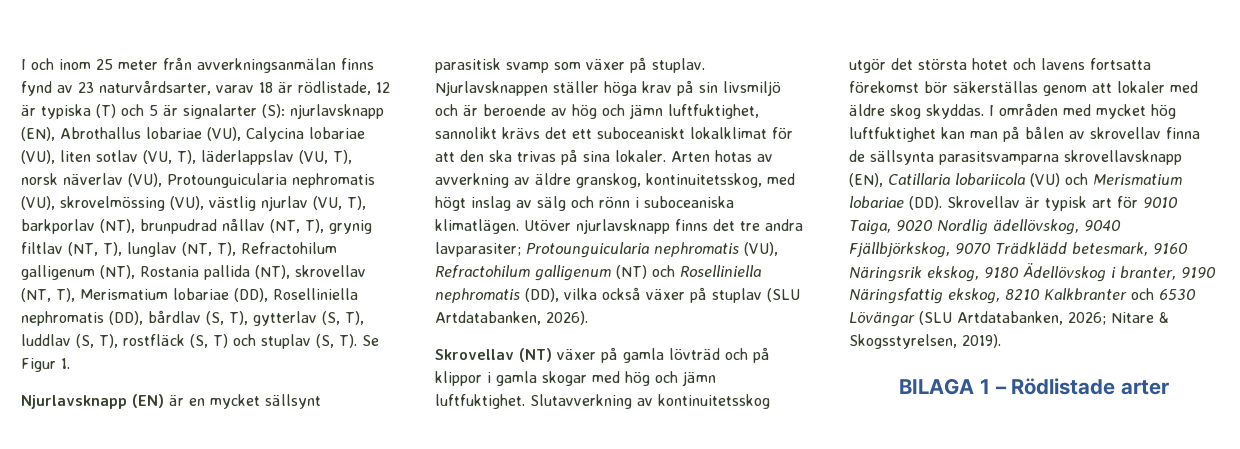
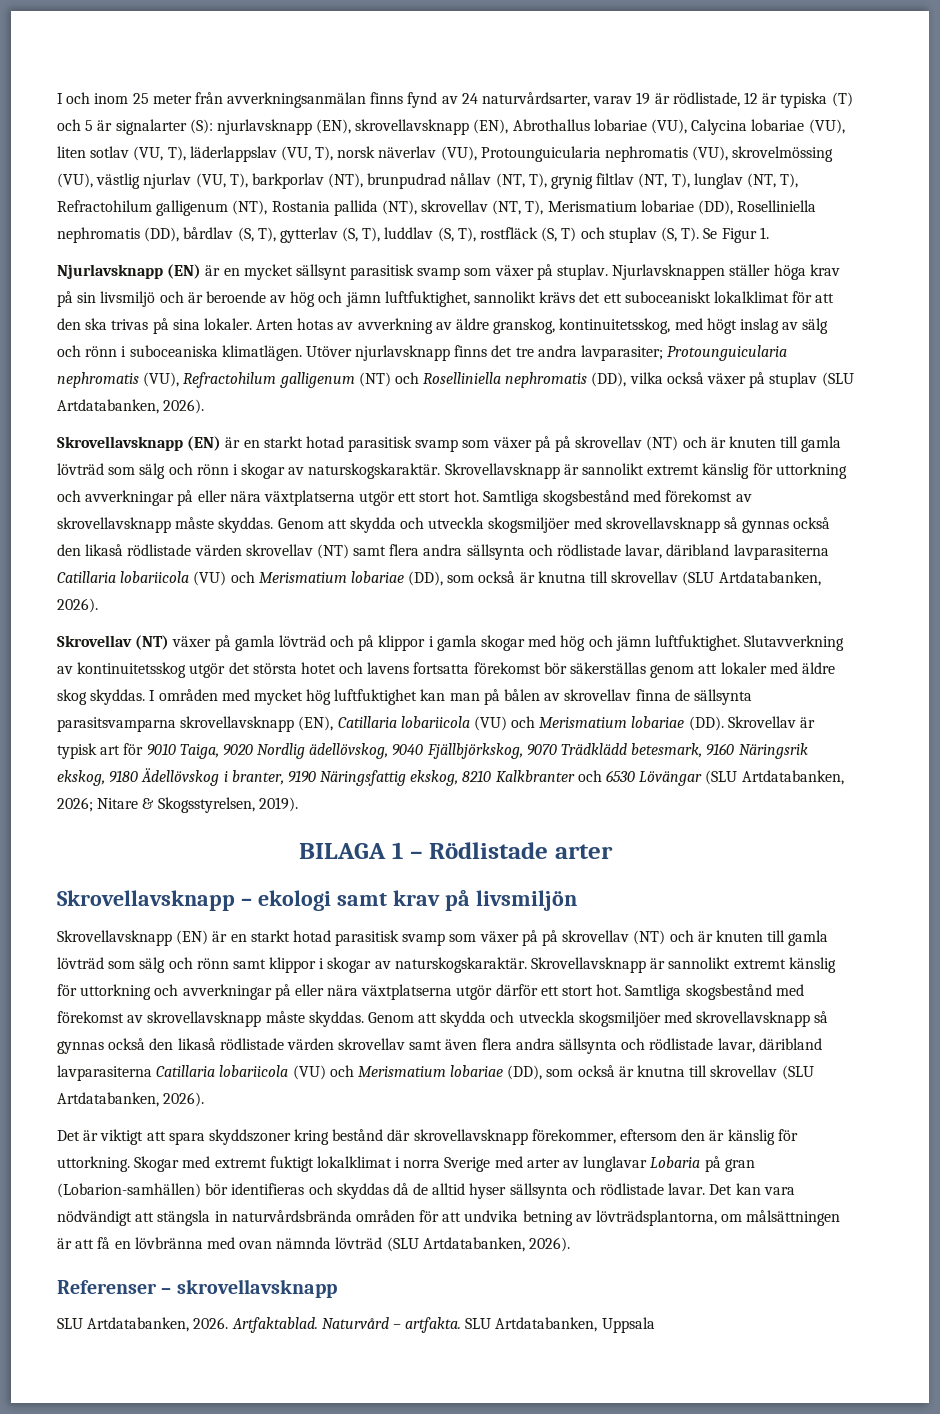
- I och inom 25 meter från avverkningsanmälan finns fynd av 23 naturvårdsarter, varav 18 är rödlistade, 12 är typiska (T) och 5 är signalarter (S):
+ I och inom 25 meter från avverkningsanmälan finns fynd av 24 naturvårdsarter, varav 19 är rödlistade, 12 är typiska (T) och 5 är signalarter (S):
- njurlavsknapp (EN), Abrothallus lobariae (VU), Calycina lobariae (VU), liten sotlav (VU, T), läderlappslav (VU, T), norsk näverlav (VU), Protounguicularia nephromatis (VU), skrovelmössing (VU), västlig njurlav (VU, T), barkporlav (NT), brunpudrad nållav (NT, T), grynig filtlav (NT, T), lunglav (NT, T), Refractohilum galligenum (NT), Rostania pallida (NT), skrovellav (NT, T), Merismatium lobariae (DD), Roselliniella nephromatis (DD), bårdlav (S, T), gytterlav (S, T), luddlav (S, T), rostfläck (S, T) och stuplav (S, T). Se Figur 1.
+ njurlavsknapp (EN), skrovellavsknapp (EN), Abrothallus lobariae (VU), Calycina lobariae (VU), liten sotlav (VU, T), läderlappslav (VU, T), norsk näverlav (VU), Protounguicularia nephromatis (VU), skrovelmössing (VU), västlig njurlav (VU, T), barkporlav (NT), brunpudrad nållav (NT, T), grynig filtlav (NT, T), lunglav (NT, T), Refractohilum galligenum (NT), Rostania pallida (NT), skrovellav (NT, T), Merismatium lobariae (DD), Roselliniella nephromatis (DD), bårdlav (S, T), gytterlav (S, T), luddlav (S, T), rostfläck (S, T) och stuplav (S, T). Se Figur 1.
+ Skrovellavsknapp (EN) är en starkt hotad parasitisk svamp som växer på på skrovellav (NT) och är knuten till gamla lövträd som sälg och rönn i skogar av naturskogskaraktär. Skrovellavsknapp är sannolikt extremt känslig för uttorkning och avverkningar på eller nära växtplatserna utgör ett stort hot. Samtliga skogsbestånd med förekomst av skrovellavsknapp måste skyddas. Genom att skydda och utveckla skogsmiljöer med skrovellavsknapp så gynnas också den likaså rödlistade värden skrovellav (NT) samt flera andra sällsynta och rödlistade lavar, däribland lavparasiterna Catillaria lobariicola (VU) och Merismatium lobariae (DD), som också är knutna till skrovellav (SLU Artdatabanken, 2026).
+ Skrovellavsknapp – ekologi samt krav på livsmiljön
+ Skrovellavsknapp (EN) är en starkt hotad parasitisk svamp som växer på på skrovellav (NT) och är knuten till gamla lövträd som sälg och rönn samt klippor i skogar av naturskogskaraktär. Skrovellavsknapp är sannolikt extremt känslig för uttorkning och avverkningar på eller nära växtplatserna utgör därför ett stort hot. Samtliga skogsbestånd med förekomst av skrovellavsknapp måste skyddas. Genom att skydda och utveckla skogsmiljöer med skrovellavsknapp så gynnas också den likaså rödlistade värden skrovellav samt även flera andra sällsynta och rödlistade lavar, däribland lavparasiterna Catillaria lobariicola (VU) och Merismatium lobariae (DD), som också är knutna till skrovellav (SLU Artdatabanken, 2026).
+ Det är viktigt att spara skyddszoner kring bestånd där skrovellavsknapp förekommer, eftersom den är känslig för uttorkning. Skogar med extremt fuktigt lokalklimat i norra Sverige med arter av lunglavar Lobaria på gran (Lobarion-samhällen) bör identifieras och skyddas då de alltid hyser sällsynta och rödlistade lavar. Det kan vara nödvändigt att stängsla in naturvårdsbrända områden för att undvika betning av lövträdsplantorna, om målsättningen är att få en lövbränna med ovan nämnda lövträd (SLU Artdatabanken, 2026).
+ Referenser – skrovellavsknapp
+ SLU Artdatabanken, 2026. Artfaktablad. Naturvård – artfakta. SLU Artdatabanken, Uppsala

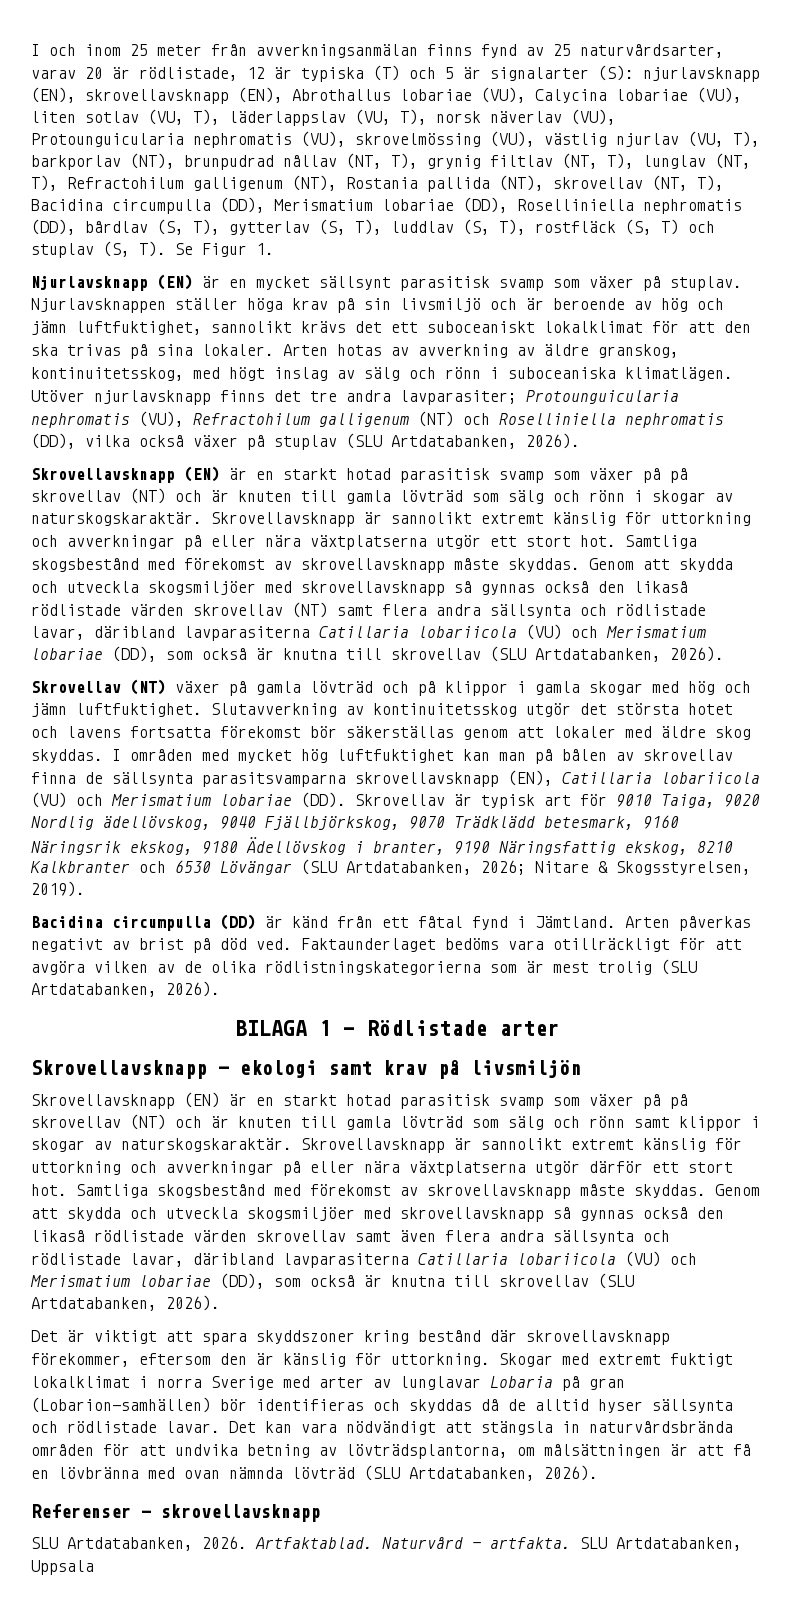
- I och inom 25 meter från avverkningsanmälan finns fynd av 24 naturvårdsarter, varav 19 är rödlistade, 12 är typiska (T) och 5 är signalarter (S):
+ I och inom 25 meter från avverkningsanmälan finns fynd av 25 naturvårdsarter, varav 20 är rödlistade, 12 är typiska (T) och 5 är signalarter (S):
- njurlavsknapp (EN), skrovellavsknapp (EN), Abrothallus lobariae (VU), Calycina lobariae (VU), liten sotlav (VU, T), läderlappslav (VU, T), norsk näverlav (VU), Protounguicularia nephromatis (VU), skrovelmössing (VU), västlig njurlav (VU, T), barkporlav (NT), brunpudrad nållav (NT, T), grynig filtlav (NT, T), lunglav (NT, T), Refractohilum galligenum (NT), Rostania pallida (NT), skrovellav (NT, T), Merismatium lobariae (DD), Roselliniella nephromatis (DD), bårdlav (S, T), gytterlav (S, T), luddlav (S, T), rostfläck (S, T) och stuplav (S, T). Se Figur 1.
+ njurlavsknapp (EN), skrovellavsknapp (EN), Abrothallus lobariae (VU), Calycina lobariae (VU), liten sotlav (VU, T), läderlappslav (VU, T), norsk näverlav (VU), Protounguicularia nephromatis (VU), skrovelmössing (VU), västlig njurlav (VU, T), barkporlav (NT), brunpudrad nållav (NT, T), grynig filtlav (NT, T), lunglav (NT, T), Refractohilum galligenum (NT), Rostania pallida (NT), skrovellav (NT, T), Bacidina circumpulla (DD), Merismatium lobariae (DD), Roselliniella nephromatis (DD), bårdlav (S, T), gytterlav (S, T), luddlav (S, T), rostfläck (S, T) och stuplav (S, T). Se Figur 1.
+ Bacidina circumpulla (DD) är känd från ett fåtal fynd i Jämtland. Arten påverkas negativt av brist på död ved. Faktaunderlaget bedöms vara otillräckligt för att avgöra vilken av de olika rödlistningskategorierna som är mest trolig (SLU Artdatabanken, 2026).

